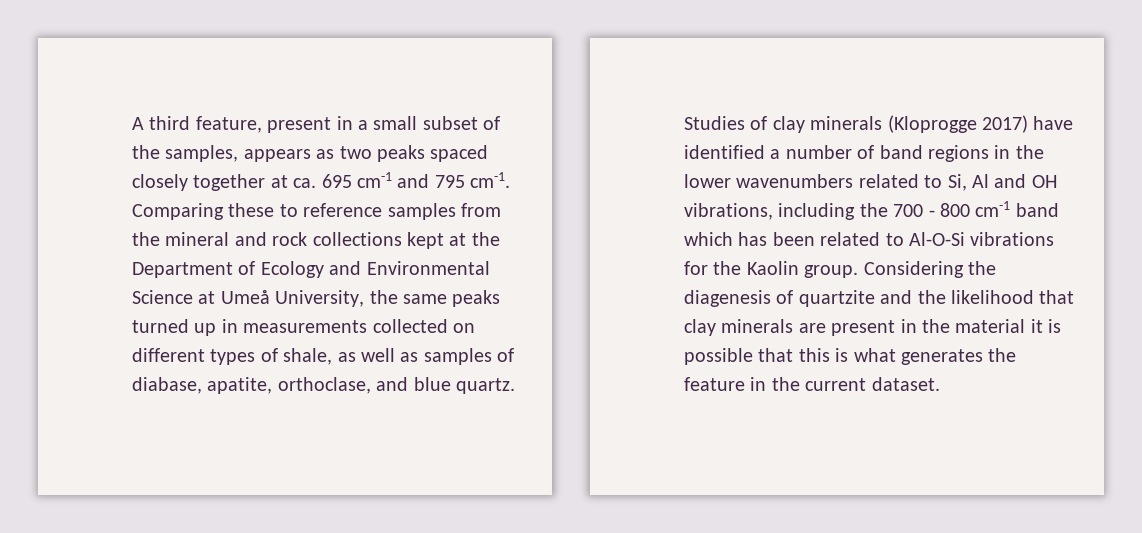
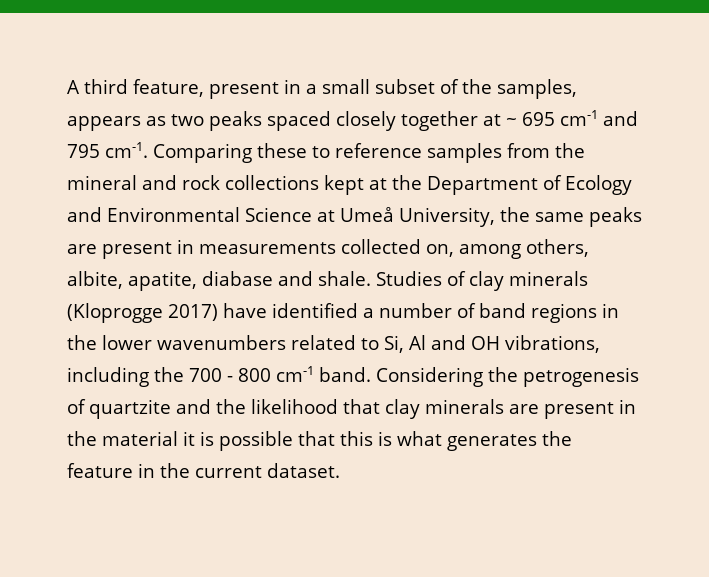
- A third feature, present in a small subset of the samples, appears as two peaks spaced closely together at ca. 695 cm-1 and 795 cm-1.
+ A third feature, present in a small subset of the samples, appears as two peaks spaced closely together at ~ 695 cm-1 and 795 cm-1.
- Comparing these to reference samples from the mineral and rock collections kept at the Department of Ecology and Environmental Science at Umeå University, the same peaks turned up in measurements collected on different types of shale, as well as samples of diabase, apatite, orthoclase, and blue quartz.
+ Comparing these to reference samples from the mineral and rock collections kept at the Department of Ecology and Environmental Science at Umeå University, the same peaks are present in measurements collected on, among others, albite, apatite, diabase and shale.
- Studies of clay minerals (Kloprogge 2017) have identified a number of band regions in the lower wavenumbers related to Si, Al and OH vibrations, including the 700 - 800 cm-1 band which has been related to Al-O-Si vibrations for the Kaolin group.
+ Studies of clay minerals (Kloprogge 2017) have identified a number of band regions in the lower wavenumbers related to Si, Al and OH vibrations, including the 700 - 800 cm-1 band.
- Considering the diagenesis of quartzite and the likelihood that clay minerals are present in the material it is possible that this is what generates the feature in the current dataset.
+ Considering the petrogenesis of quartzite and the likelihood that clay minerals are present in the material it is possible that this is what generates the feature in the current dataset.

